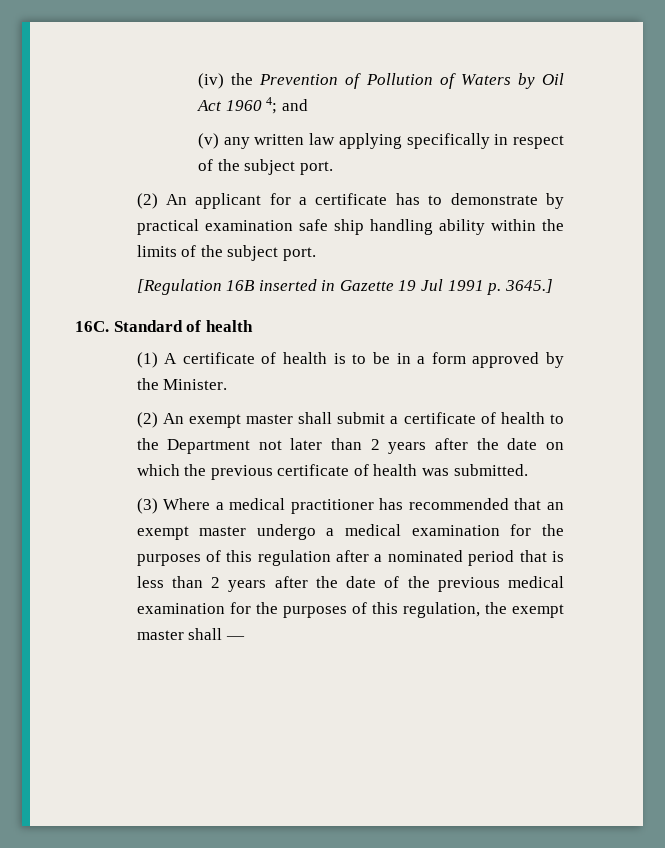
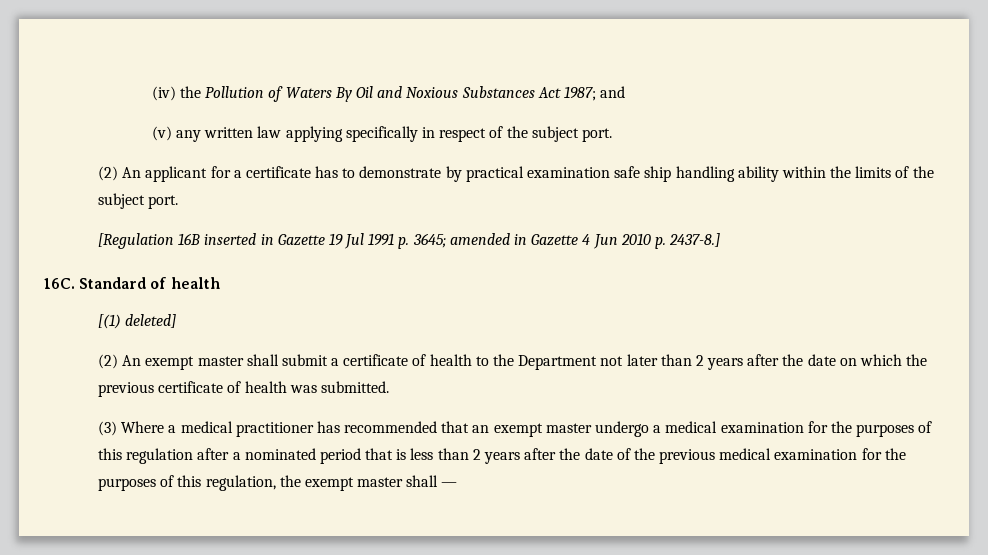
- (iv) the Prevention of Pollution of Waters by Oil Act 1960 4; and
+ (iv) the Pollution of Waters By Oil and Noxious Substances Act 1987; and
- [Regulation 16B inserted in Gazette 19 Jul 1991 p. 3645.]
+ [Regulation 16B inserted in Gazette 19 Jul 1991 p. 3645; amended in Gazette 4 Jun 2010 p. 2437-8.]
  16C. Standard of health
- (1) A certificate of health is to be in a form approved by the Minister.
+ [(1) deleted]

